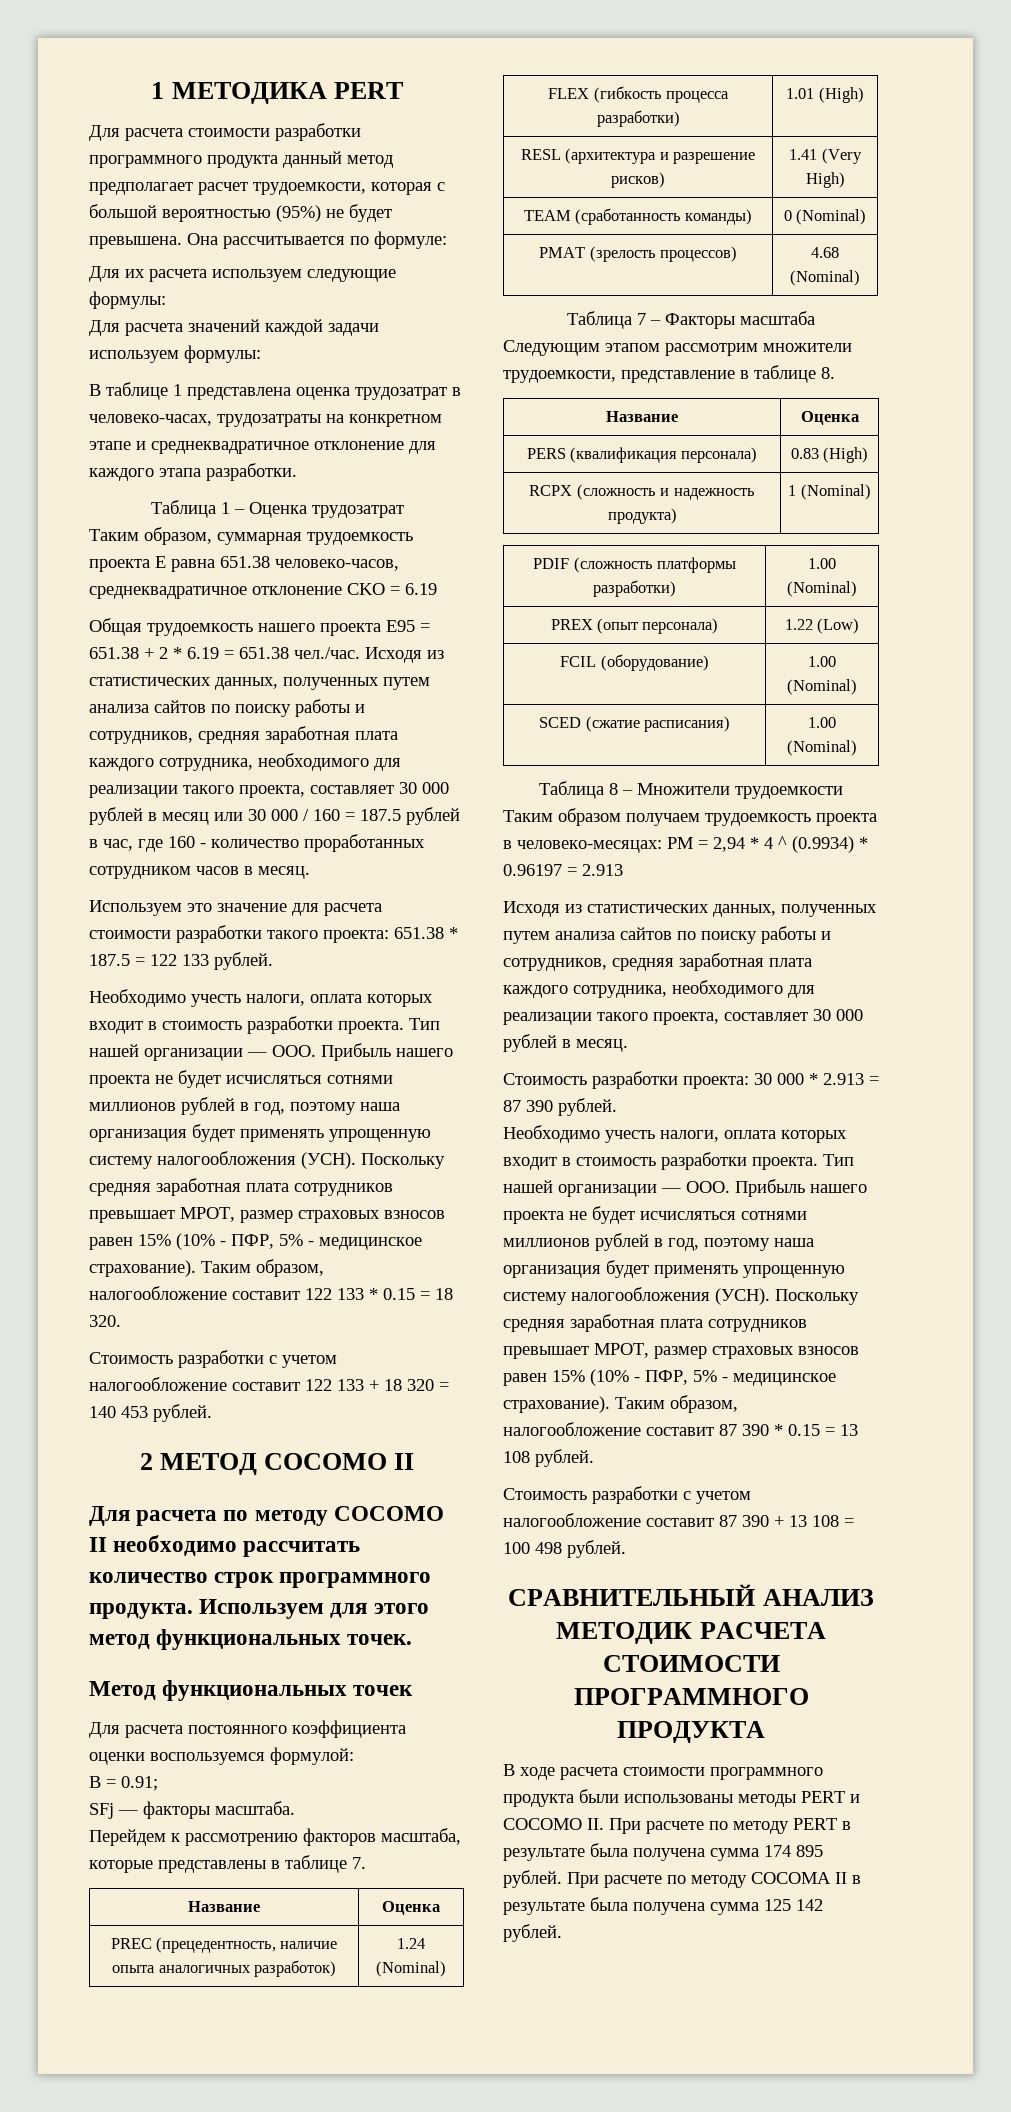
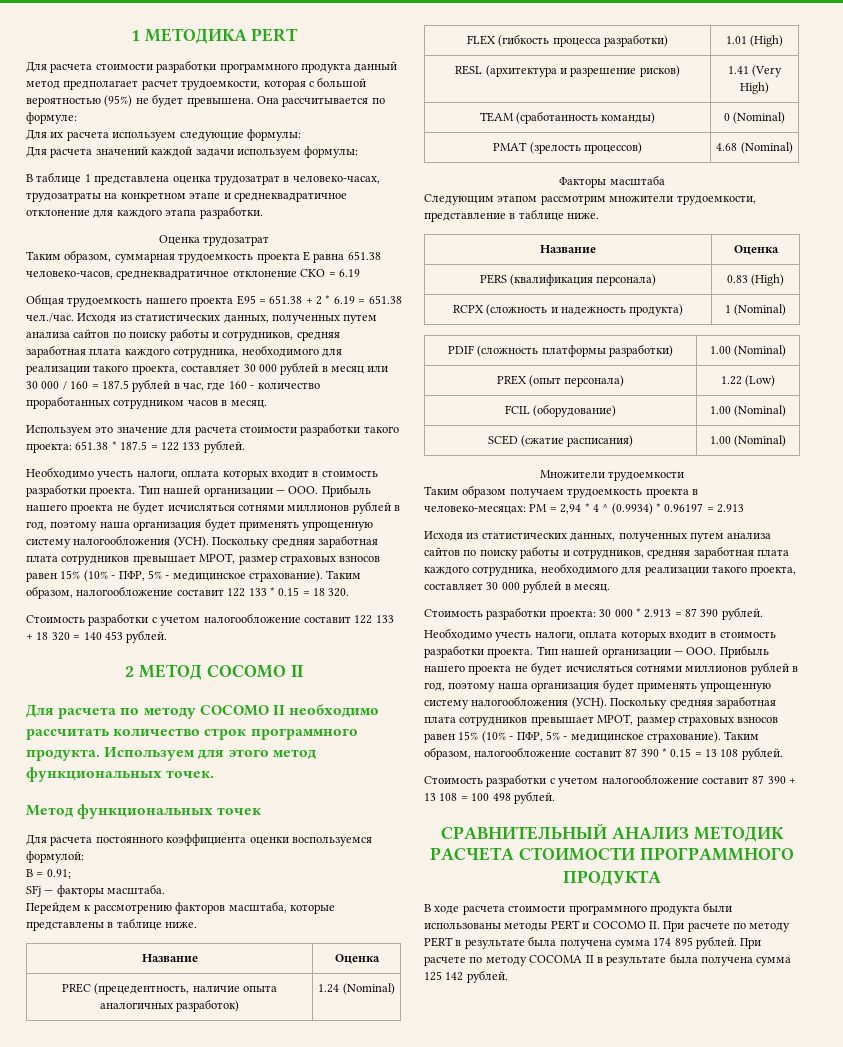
- Таблица 1 – Оценка трудозатрат
+ Оценка трудозатрат
- Перейдем к рассмотрению факторов масштаба, которые представлены в таблице 7.
+ Перейдем к рассмотрению факторов масштаба, которые представлены в таблице ниже.
- Таблица 7 – Факторы масштаба
+ Факторы масштаба
- Следующим этапом рассмотрим множители трудоемкости, представление в таблице 8.
+ Следующим этапом рассмотрим множители трудоемкости, представление в таблице ниже.
- Таблица 8 – Множители трудоемкости
+ Множители трудоемкости

